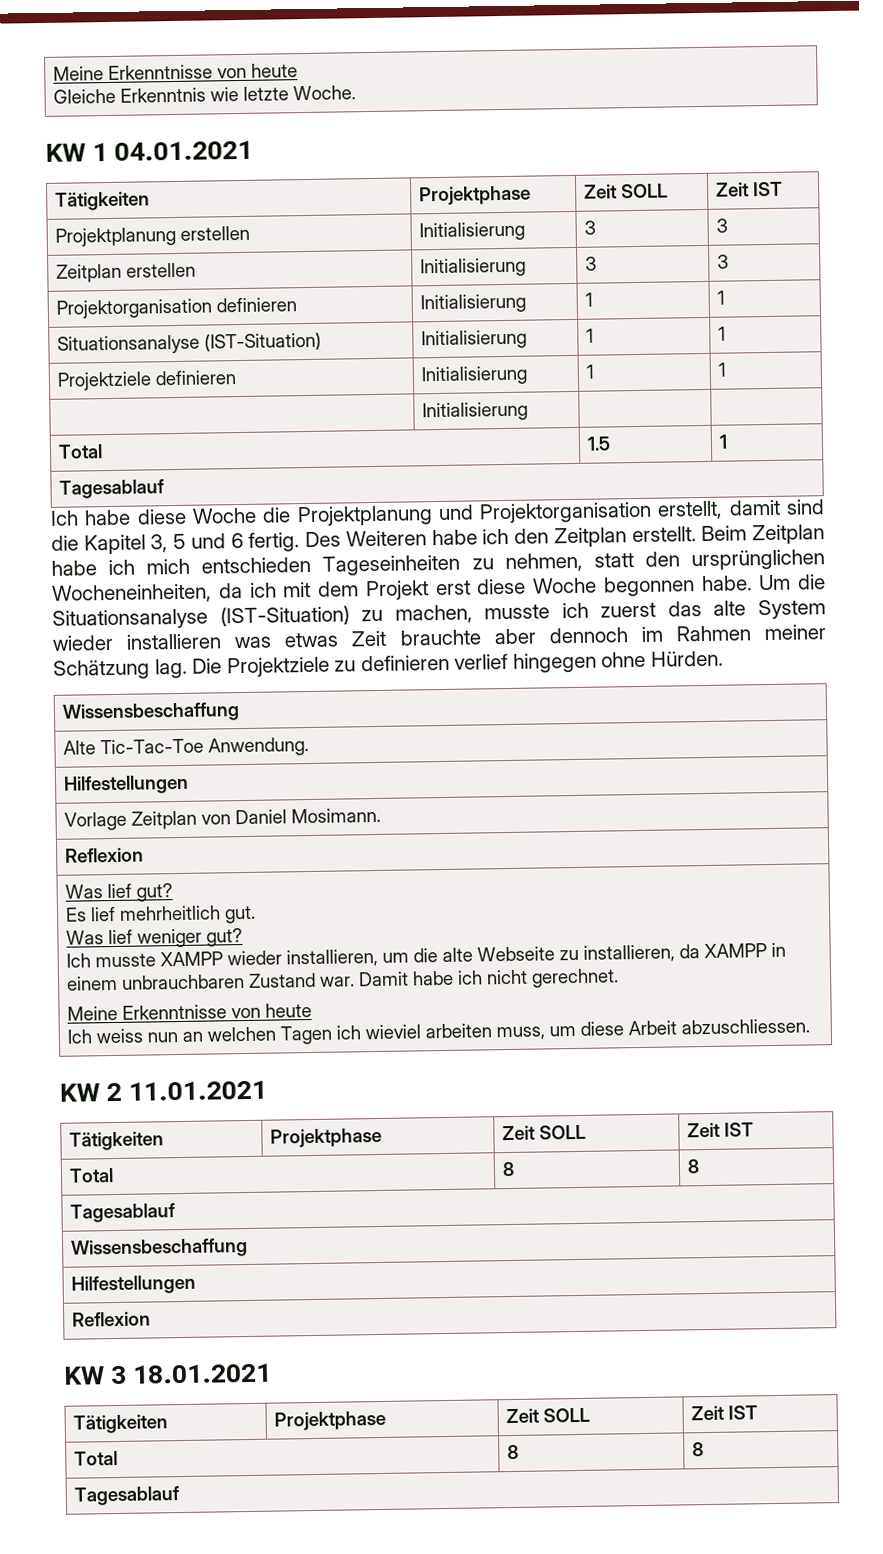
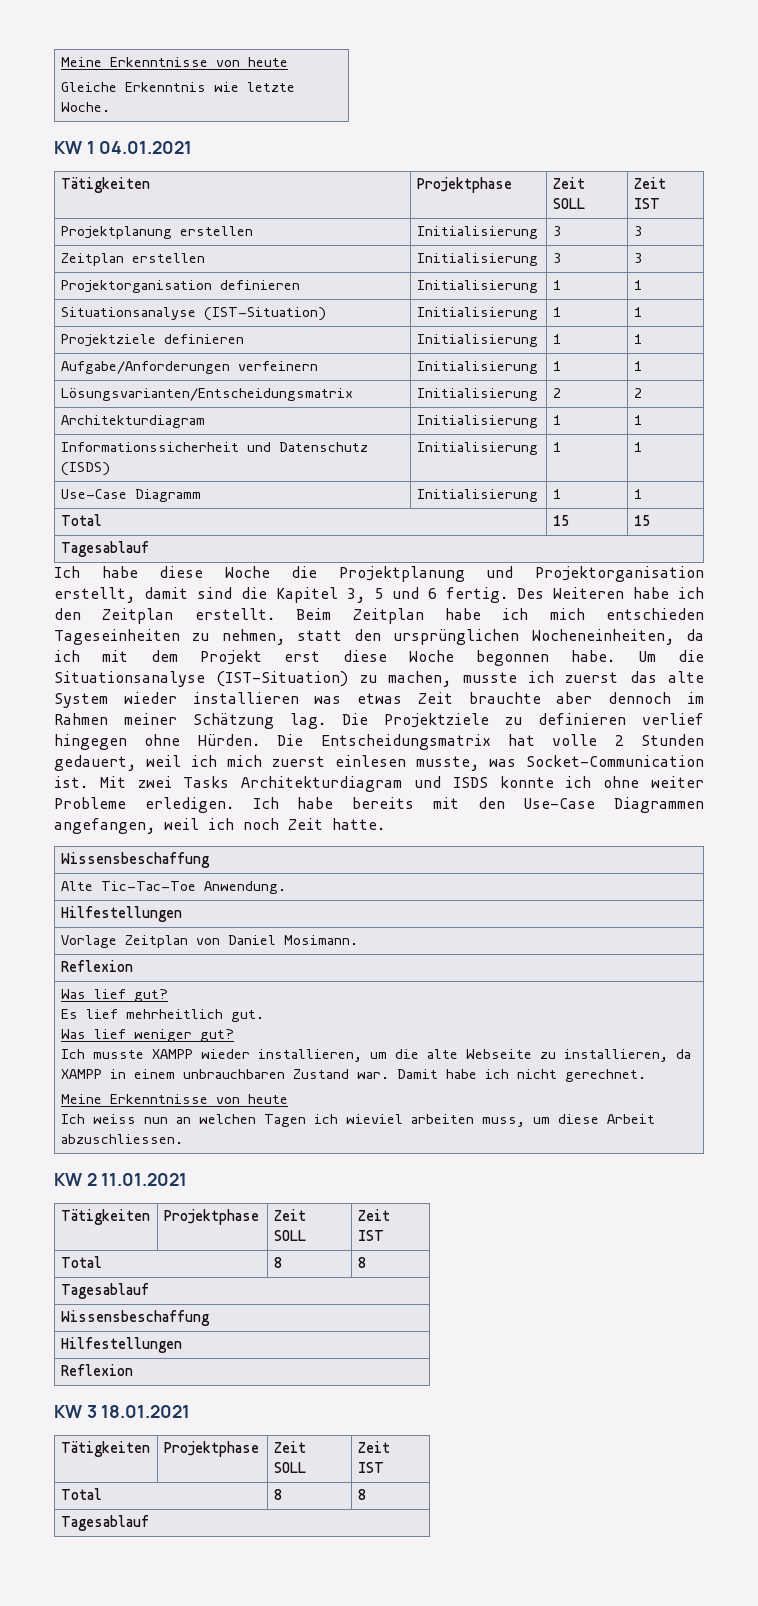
  Projektziele definieren | Initialisierung | 1 | 1
- | Initialisierung | |
- Total | 1.5 | 1
+ Aufgabe/Anforderungen verfeinern | Initialisierung | 1 | 1
+ Lösungsvarianten/Entscheidungsmatrix | Initialisierung | 2 | 2
+ Architekturdiagram | Initialisierung | 1 | 1
+ Informationssicherheit und Datenschutz (ISDS) | Initialisierung | 1 | 1
+ Use-Case Diagramm | Initialisierung | 1 | 1
+ Total | 15 | 15
+ Die Entscheidungsmatrix hat volle 2 Stunden gedauert, weil ich mich zuerst einlesen musste, was Socket-Communication ist. Mit zwei Tasks Architekturdiagram und ISDS konnte ich ohne weiter Probleme erledigen. Ich habe bereits mit den Use-Case Diagrammen angefangen, weil ich noch Zeit hatte.

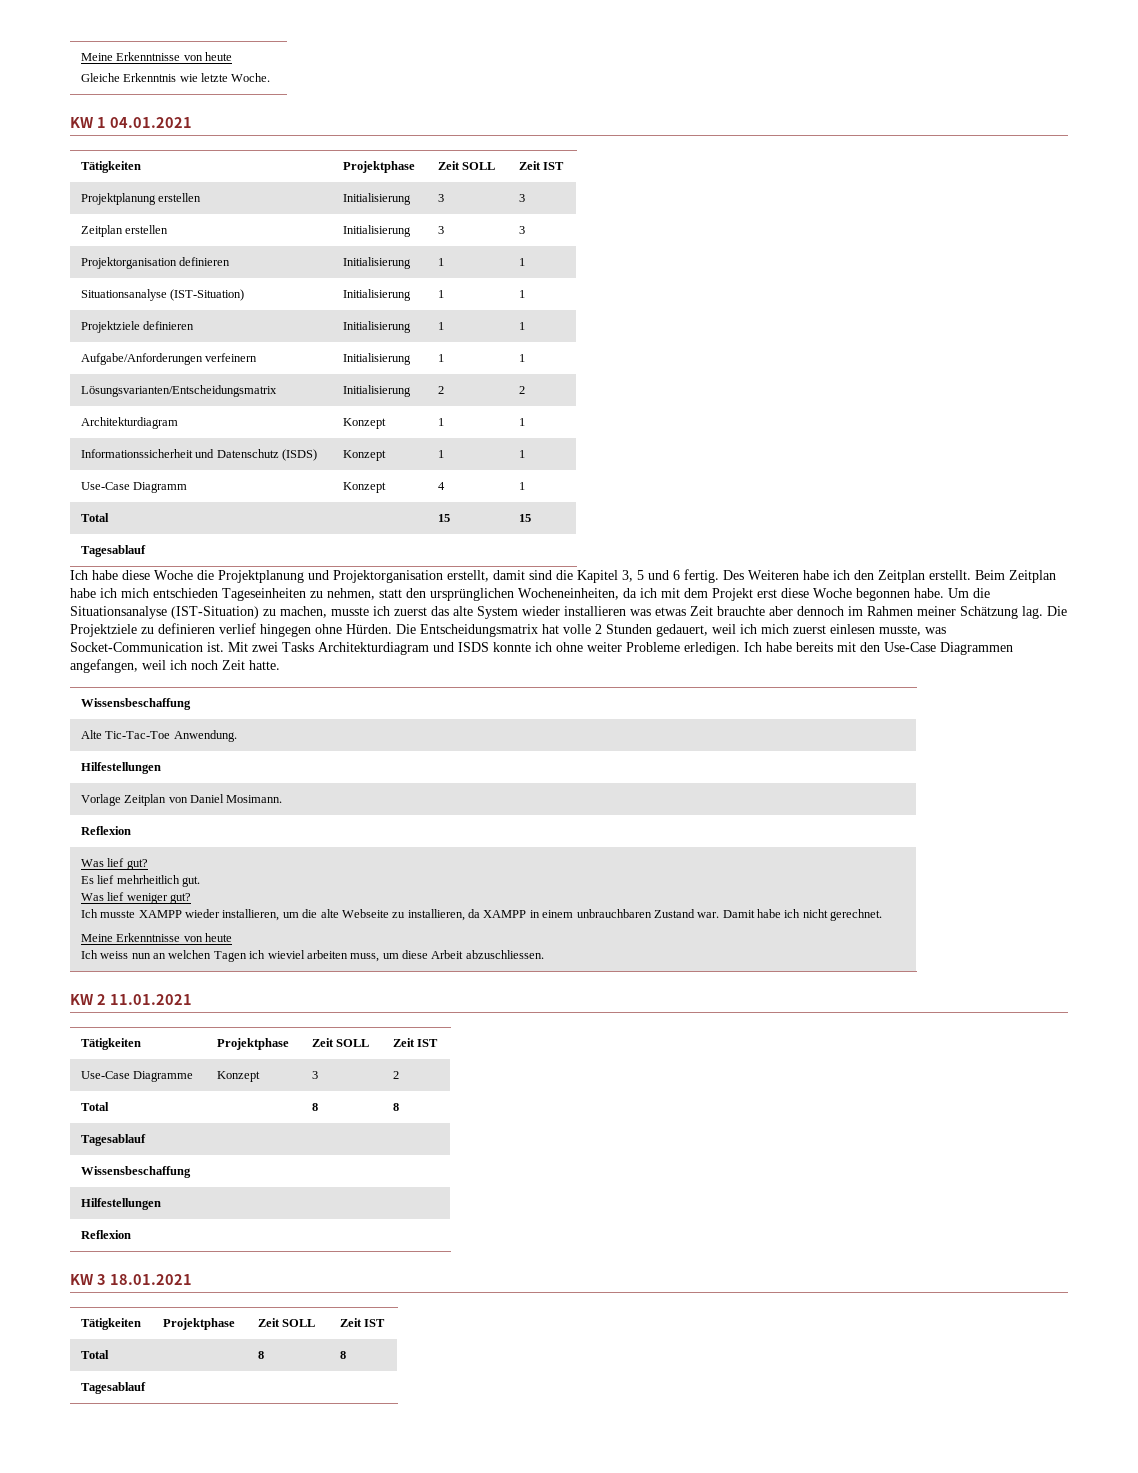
- Architekturdiagram | Initialisierung | 1 | 1
+ Architekturdiagram | Konzept | 1 | 1
- Informationssicherheit und Datenschutz (ISDS) | Initialisierung | 1 | 1
+ Informationssicherheit und Datenschutz (ISDS) | Konzept | 1 | 1
- Use-Case Diagramm | Initialisierung | 1 | 1
+ Use-Case Diagramm | Konzept | 4 | 1
+ Use-Case Diagramme | Konzept | 3 | 2

